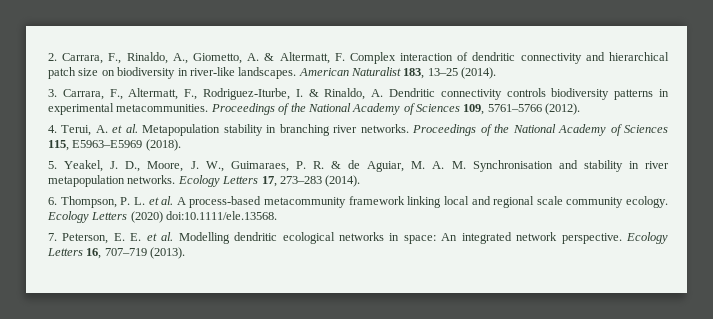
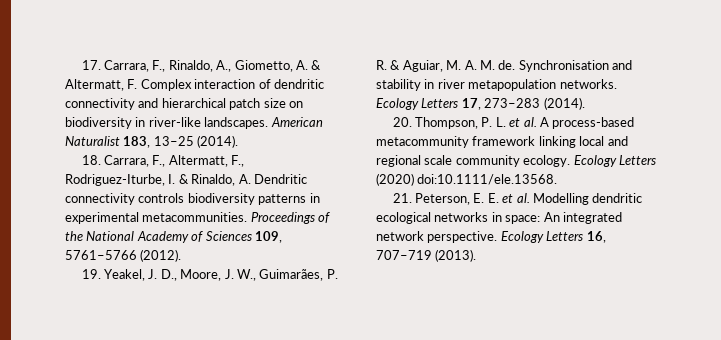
- 2. Carrara, F., Rinaldo, A., Giometto, A. & Altermatt, F. Complex interaction of dendritic connectivity and hierarchical patch size on biodiversity in river-like landscapes.
+ 17. Carrara, F., Rinaldo, A., Giometto, A. & Altermatt, F. Complex interaction of dendritic connectivity and hierarchical patch size on biodiversity in river-like landscapes.
- 3. Carrara, F., Altermatt, F., Rodriguez-Iturbe, I. & Rinaldo, A. Dendritic connectivity controls biodiversity patterns in experimental metacommunities.
+ 18. Carrara, F., Altermatt, F., Rodriguez-Iturbe, I. & Rinaldo, A. Dendritic connectivity controls biodiversity patterns in experimental metacommunities.
- 4. Terui, A. et al. Metapopulation stability in branching river networks. Proceedings of the National Academy of Sciences 115, E5963–E5969 (2018).
- 5. Yeakel, J. D., Moore, J. W., Guimaraes, P. R. & de Aguiar, M. A. M. Synchronisation and stability in river metapopulation networks.
+ 19. Yeakel, J. D., Moore, J. W., Guimarães, P. R. & Aguiar, M. A. M. de. Synchronisation and stability in river metapopulation networks.
- 6. Thompson, P. L. et al. A process-based metacommunity framework linking local and regional scale community ecology.
+ 20. Thompson, P. L. et al. A process-based metacommunity framework linking local and regional scale community ecology.
- 7. Peterson, E. E. et al. Modelling dendritic ecological networks in space: An integrated network perspective.
+ 21. Peterson, E. E. et al. Modelling dendritic ecological networks in space: An integrated network perspective.

